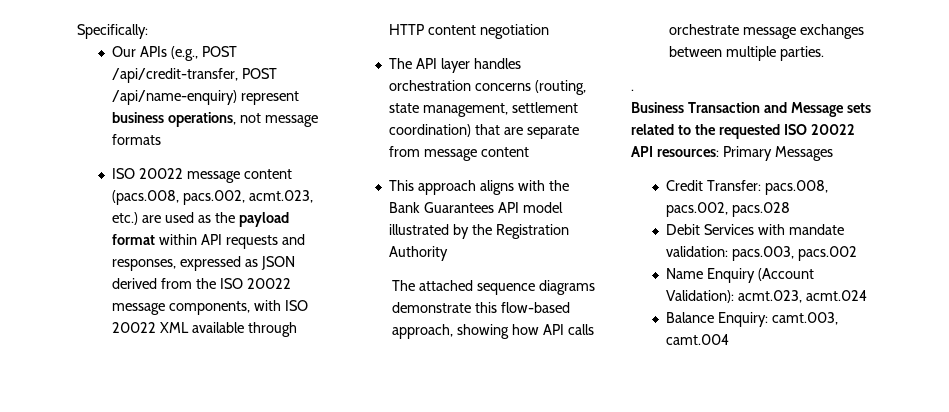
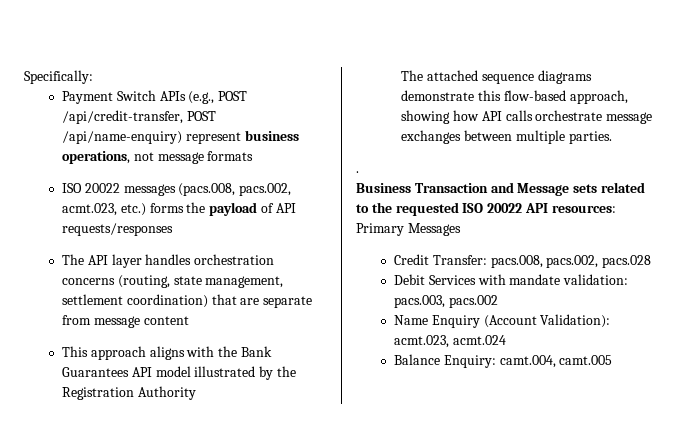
- Our APIs (e.g., POST /api/credit-transfer, POST /api/name-enquiry) represent business operations, not message formats
+ Payment Switch APIs (e.g., POST /api/credit-transfer, POST /api/name-enquiry) represent business operations, not message formats
- ISO 20022 message content (pacs.008, pacs.002, acmt.023, etc.) are used as the payload format within API requests and responses, expressed as JSON derived from the ISO 20022 message components, with ISO 20022 XML available through HTTP content negotiation
+ ISO 20022 messages (pacs.008, pacs.002, acmt.023, etc.) forms the payload of API requests/responses
- Balance Enquiry: camt.003, camt.004
+ Balance Enquiry: camt.004, camt.005

